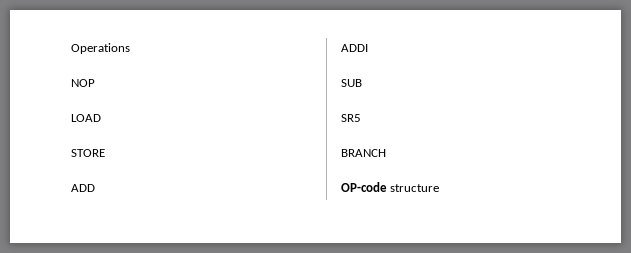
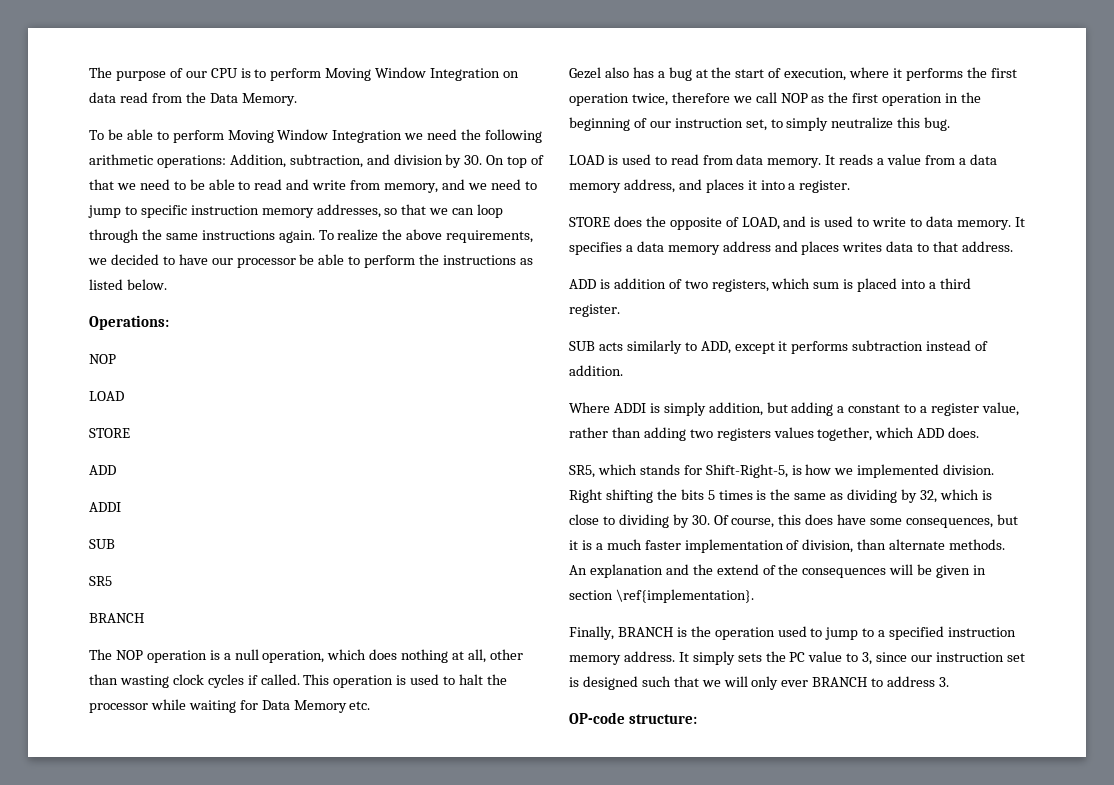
- Operations
+ The purpose of our CPU is to perform Moving Window Integration on data read from the Data Memory.
+ To be able to perform Moving Window Integration we need the following arithmetic operations: Addition, subtraction, and division by 30. On top of that we need to be able to read and write from memory, and we need to jump to specific instruction memory addresses, so that we can loop through the same instructions again. To realize the above requirements, we decided to have our processor be able to perform the instructions as listed below.
+ Operations:
+ The NOP operation is a null operation, which does nothing at all, other than wasting clock cycles if called. This operation is used to halt the processor while waiting for Data Memory etc.
+ Gezel also has a bug at the start of execution, where it performs the first operation twice, therefore we call NOP as the first operation in the beginning of our instruction set, to simply neutralize this bug.
+ LOAD is used to read from data memory. It reads a value from a data memory address, and places it into a register.
+ STORE does the opposite of LOAD, and is used to write to data memory. It specifies a data memory address and places writes data to that address.
+ ADD is addition of two registers, which sum is placed into a third register.
+ SUB acts similarly to ADD, except it performs subtraction instead of addition.
+ Where ADDI is simply addition, but adding a constant to a register value, rather than adding two registers values together, which ADD does.
+ SR5, which stands for Shift-Right-5, is how we implemented division. Right shifting the bits 5 times is the same as dividing by 32, which is close to dividing by 30. Of course, this does have some consequences, but it is a much faster implementation of division, than alternate methods. An explanation and the extend of the consequences will be given in section \ref{implementation}.
+ Finally, BRANCH is the operation used to jump to a specified instruction memory address. It simply sets the PC value to 3, since our instruction set is designed such that we will only ever BRANCH to address 3.
- OP-code structure
+ OP-code structure:

